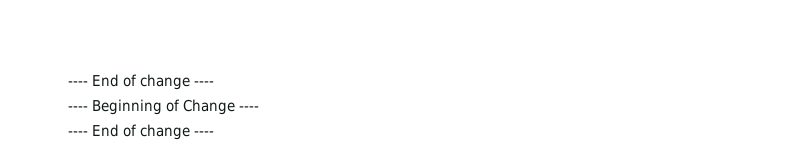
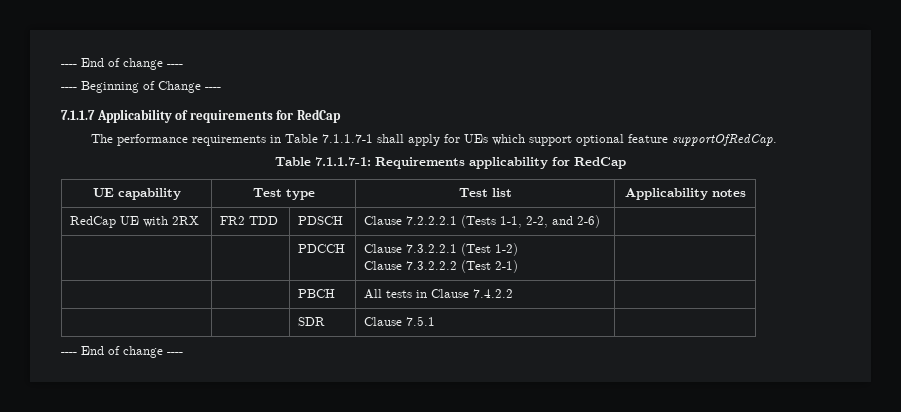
+ 7.1.1.7 Applicability of requirements for RedCap
+ The performance requirements in Table 7.1.1.7-1 shall apply for UEs which support optional feature supportOfRedCap.
+ Table 7.1.1.7-1: Requirements applicability for RedCap
+ UE capability | Test type | Test list | Applicability notes
+ RedCap UE with 2RX | FR2 TDD | PDSCH | Clause 7.2.2.2.1 (Tests 1-1, 2-2, and 2-6) |
+ | | PDCCH | Clause 7.3.2.2.1 (Test 1-2)
+ Clause 7.3.2.2.2 (Test 2-1) |
+ | | PBCH | All tests in Clause 7.4.2.2 |
+ | | SDR | Clause 7.5.1 |

